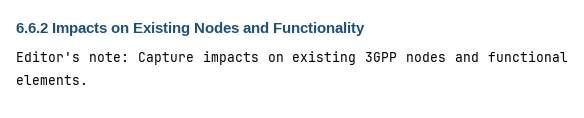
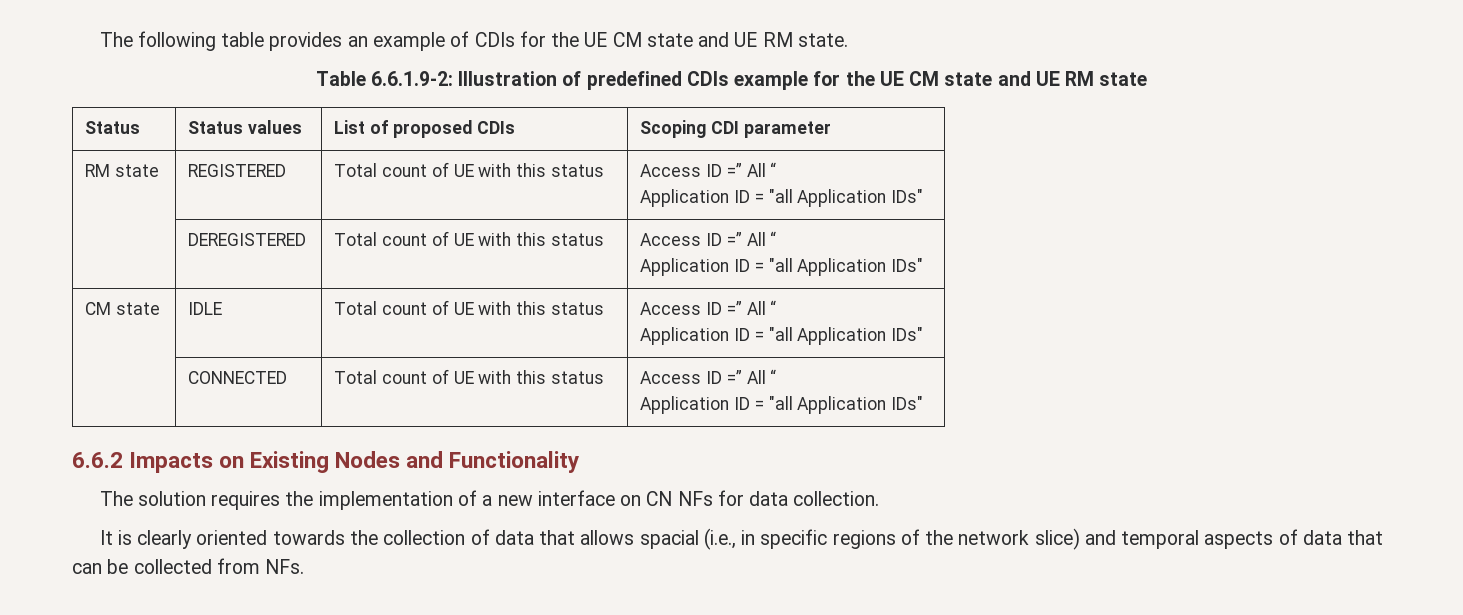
+ The following table provides an example of CDIs for the UE CM state and UE RM state.
+ Table 6.6.1.9-2: Illustration of predefined CDIs example for the UE CM state and UE RM state
+ Status | Status values | List of proposed CDIs | Scoping CDI parameter
+ RM state | REGISTERED | Total count of UE with this status | Access ID =” All “
+ Application ID = "all Application IDs"
+ | DEREGISTERED | Total count of UE with this status | Access ID =” All “
+ Application ID = "all Application IDs"
+ CM state | IDLE | Total count of UE with this status | Access ID =” All “
+ Application ID = "all Application IDs"
+ | CONNECTED | Total count of UE with this status | Access ID =” All “
+ Application ID = "all Application IDs"
- Editor's note: Capture impacts on existing 3GPP nodes and functional elements.
+ The solution requires the implementation of a new interface on CN NFs for data collection.
+ It is clearly oriented towards the collection of data that allows spacial (i.e., in specific regions of the network slice) and temporal aspects of data that can be collected from NFs.

